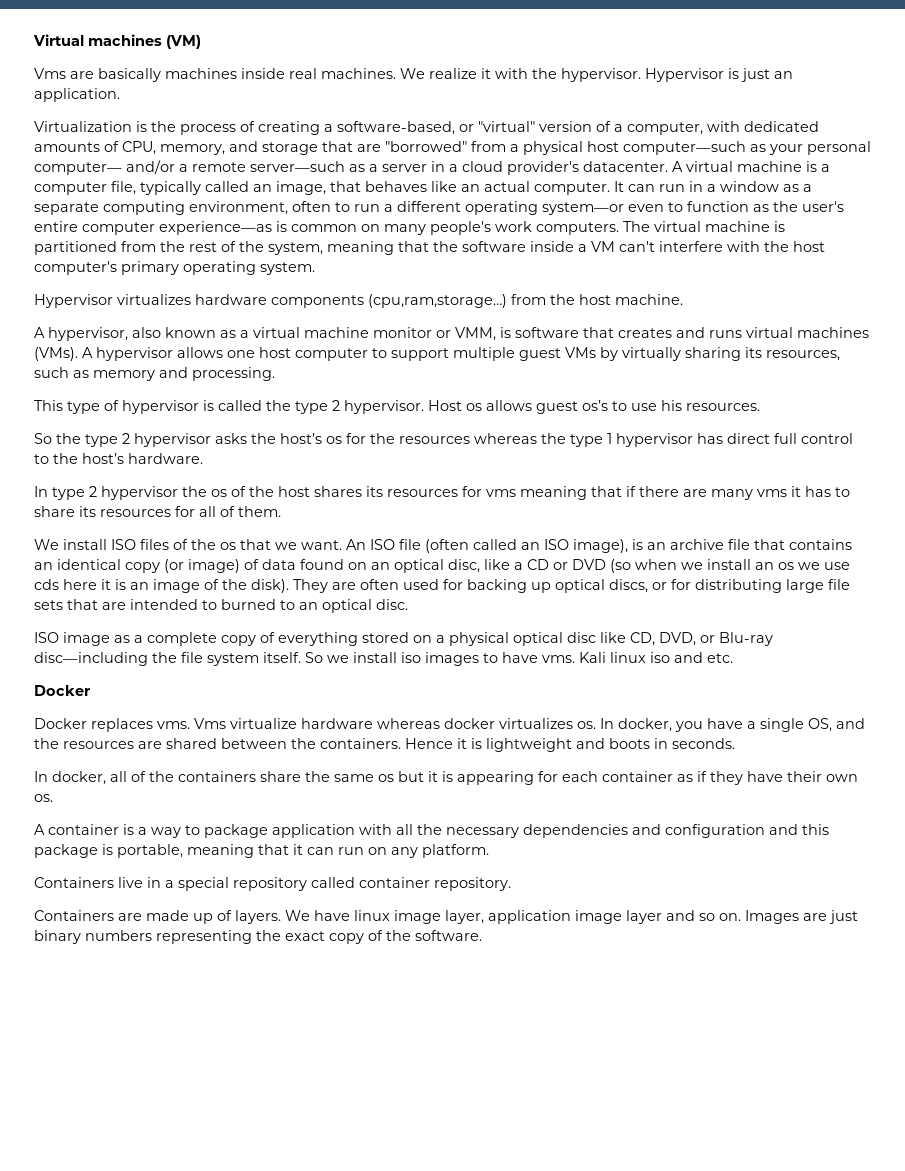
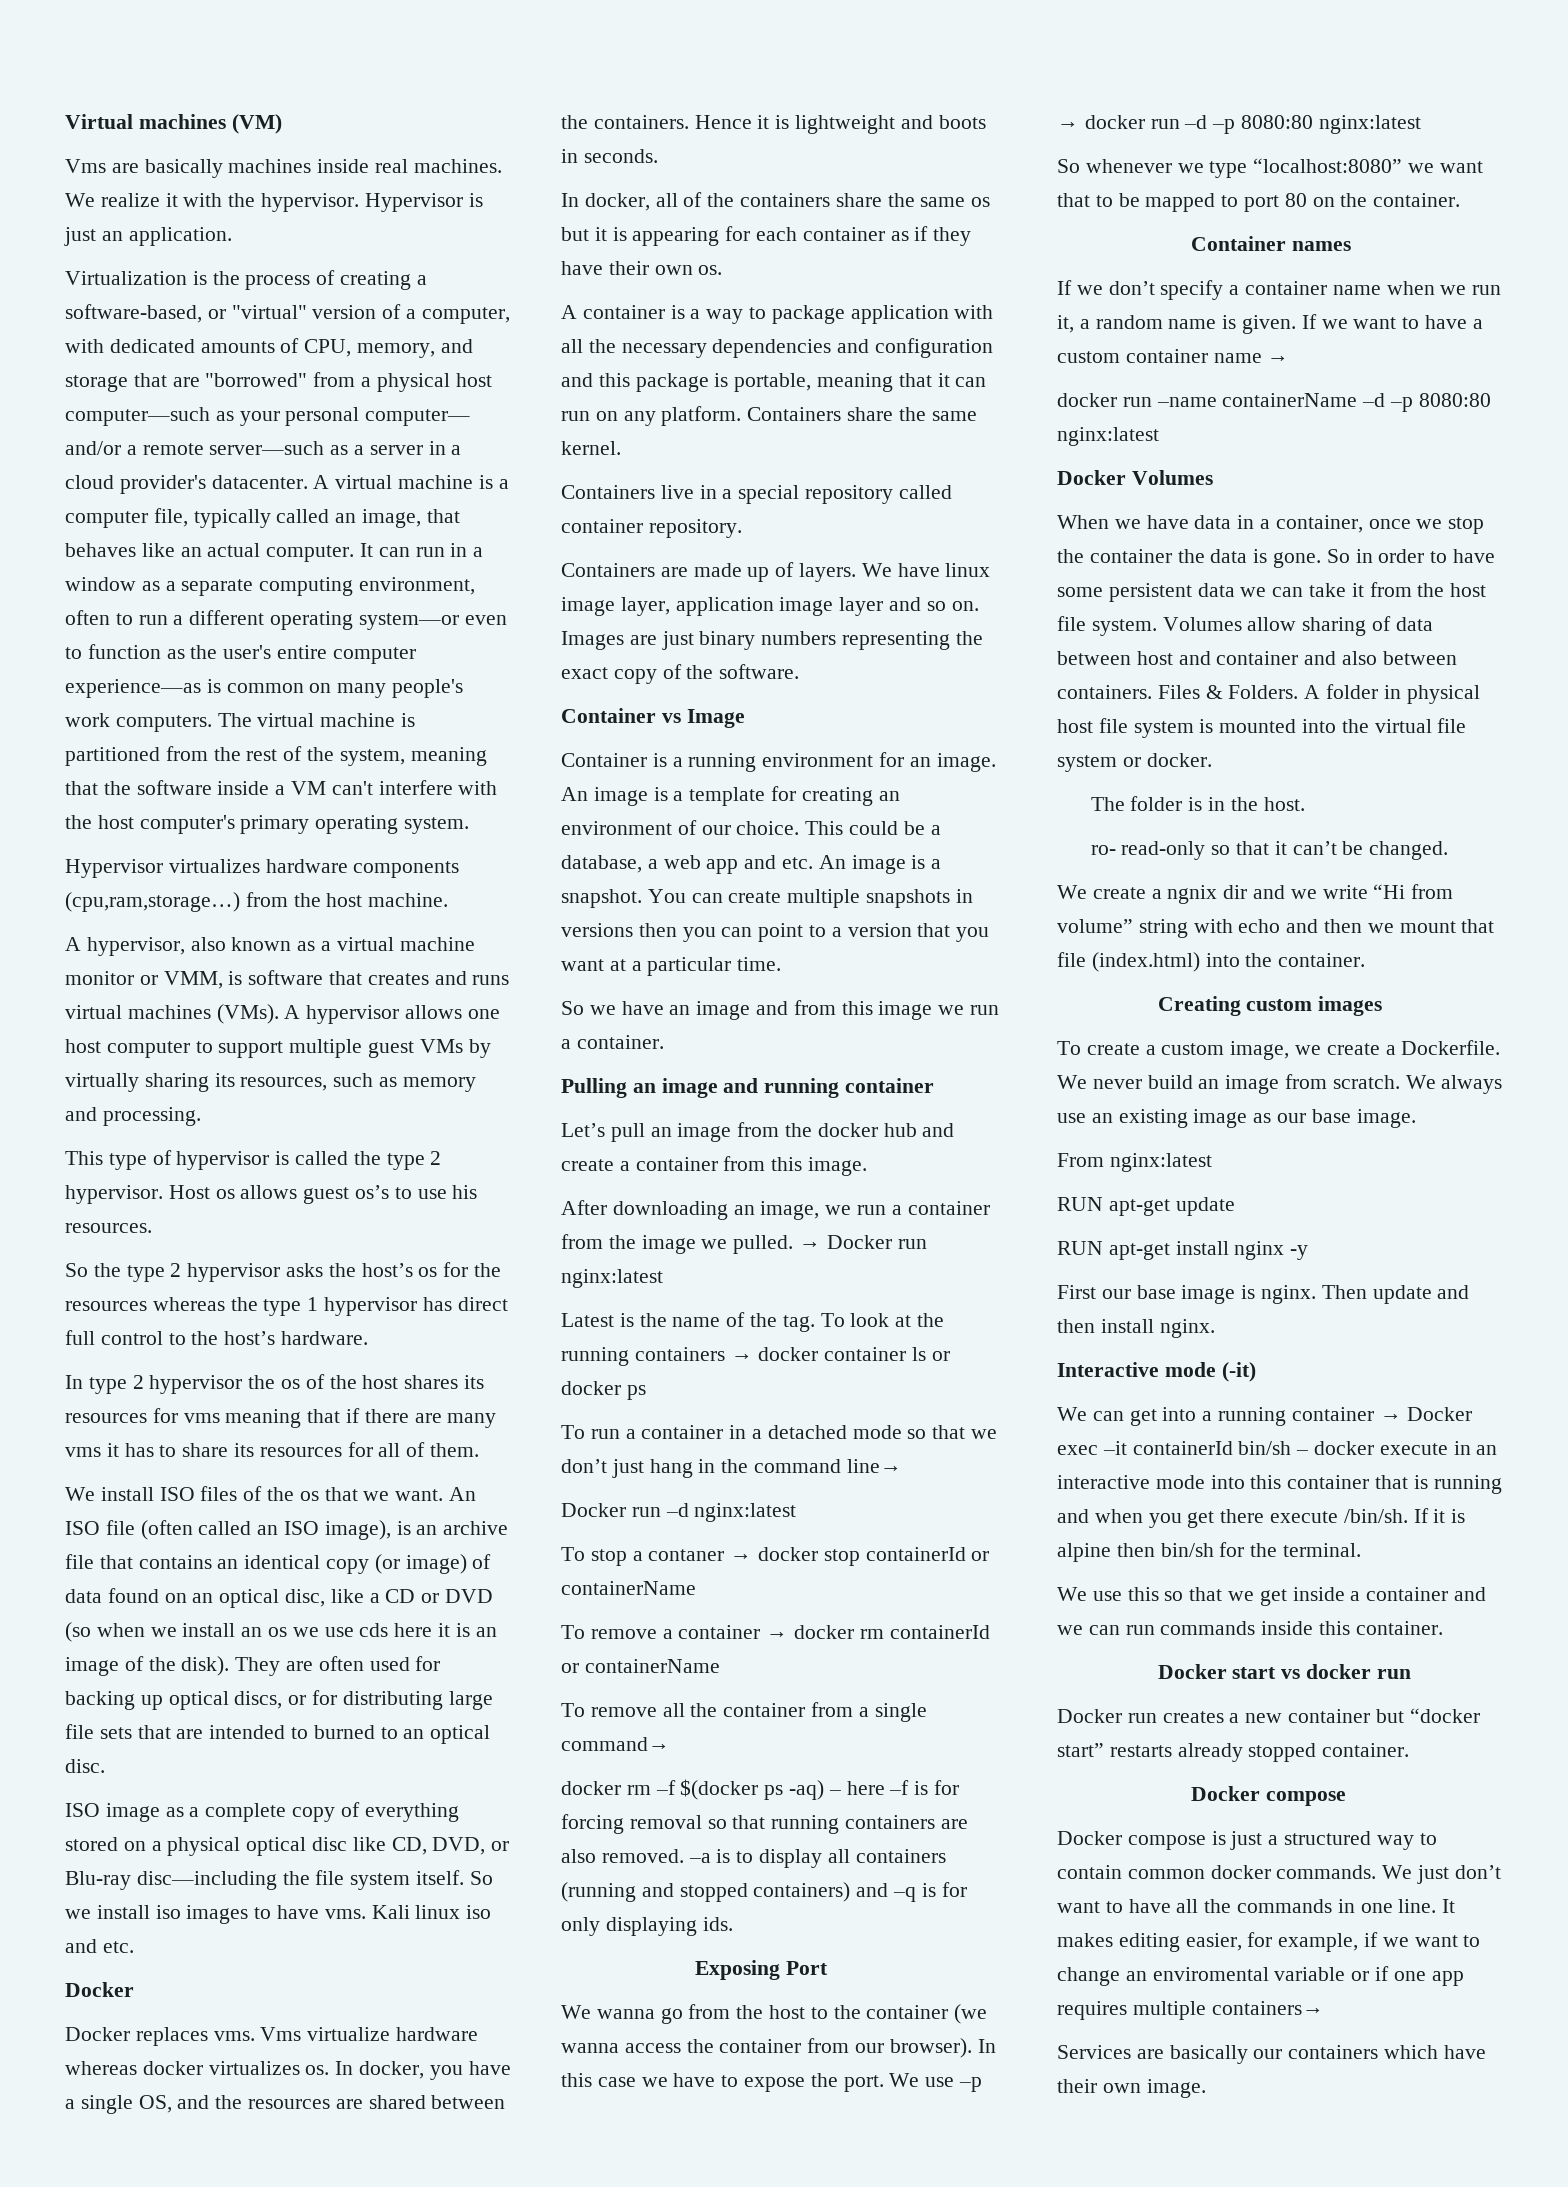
+ Containers share the same kernel.
+ Container vs Image
+ Container is a running environment for an image. An image is a template for creating an environment of our choice. This could be a database, a web app and etc. An image is a snapshot. You can create multiple snapshots in versions then you can point to a version that you want at a particular time.
+ So we have an image and from this image we run a container.
+ Pulling an image and running container
+ Let’s pull an image from the docker hub and create a container from this image.
+ After downloading an image, we run a container from the image we pulled. → Docker run nginx:latest
+ Latest is the name of the tag. To look at the running containers → docker container ls or docker ps
+ To run a container in a detached mode so that we don’t just hang in the command line→
+ Docker run –d nginx:latest
+ To stop a contaner → docker stop containerId or containerName
+ To remove a container → docker rm containerId or containerName
+ To remove all the container from a single command→
+ docker rm –f $(docker ps -aq) – here –f is for forcing removal so that running containers are also removed. –a is to display all containers (running and stopped containers) and –q is for only displaying ids.
+ Exposing Port
+ We wanna go from the host to the container (we wanna access the container from our browser). In this case we have to expose the port. We use –p → docker run –d –p 8080:80 nginx:latest
+ So whenever we type “localhost:8080” we want that to be mapped to port 80 on the container.
+ Container names
+ If we don’t specify a container name when we run it, a random name is given. If we want to have a custom container name →
+ docker run –name containerName –d –p 8080:80 nginx:latest
+ Docker Volumes
+ When we have data in a container, once we stop the container the data is gone. So in order to have some persistent data we can take it from the host file system. Volumes allow sharing of data between host and container and also between containers. Files & Folders. A folder in physical host file system is mounted into the virtual file system or docker.
+ The folder is in the host.
+ ro- read-only so that it can’t be changed.
+ We create a ngnix dir and we write “Hi from volume” string with echo and then we mount that file (index.html) into the container.
+ Creating custom images
+ To create a custom image, we create a Dockerfile. We never build an image from scratch. We always use an existing image as our base image.
+ From nginx:latest
+ RUN apt-get update
+ RUN apt-get install nginx -y
+ First our base image is nginx. Then update and then install nginx.
+ Interactive mode (-it)
+ We can get into a running container → Docker exec –it containerId bin/sh – docker execute in an interactive mode into this container that is running and when you get there execute /bin/sh. If it is alpine then bin/sh for the terminal.
+ We use this so that we get inside a container and we can run commands inside this container.
+ Docker start vs docker run
+ Docker run creates a new container but “docker start” restarts already stopped container.
+ Docker compose
+ Docker compose is just a structured way to contain common docker commands. We just don’t want to have all the commands in one line. It makes editing easier, for example, if we want to change an enviromental variable or if one app requires multiple containers→
+ Services are basically our containers which have their own image.

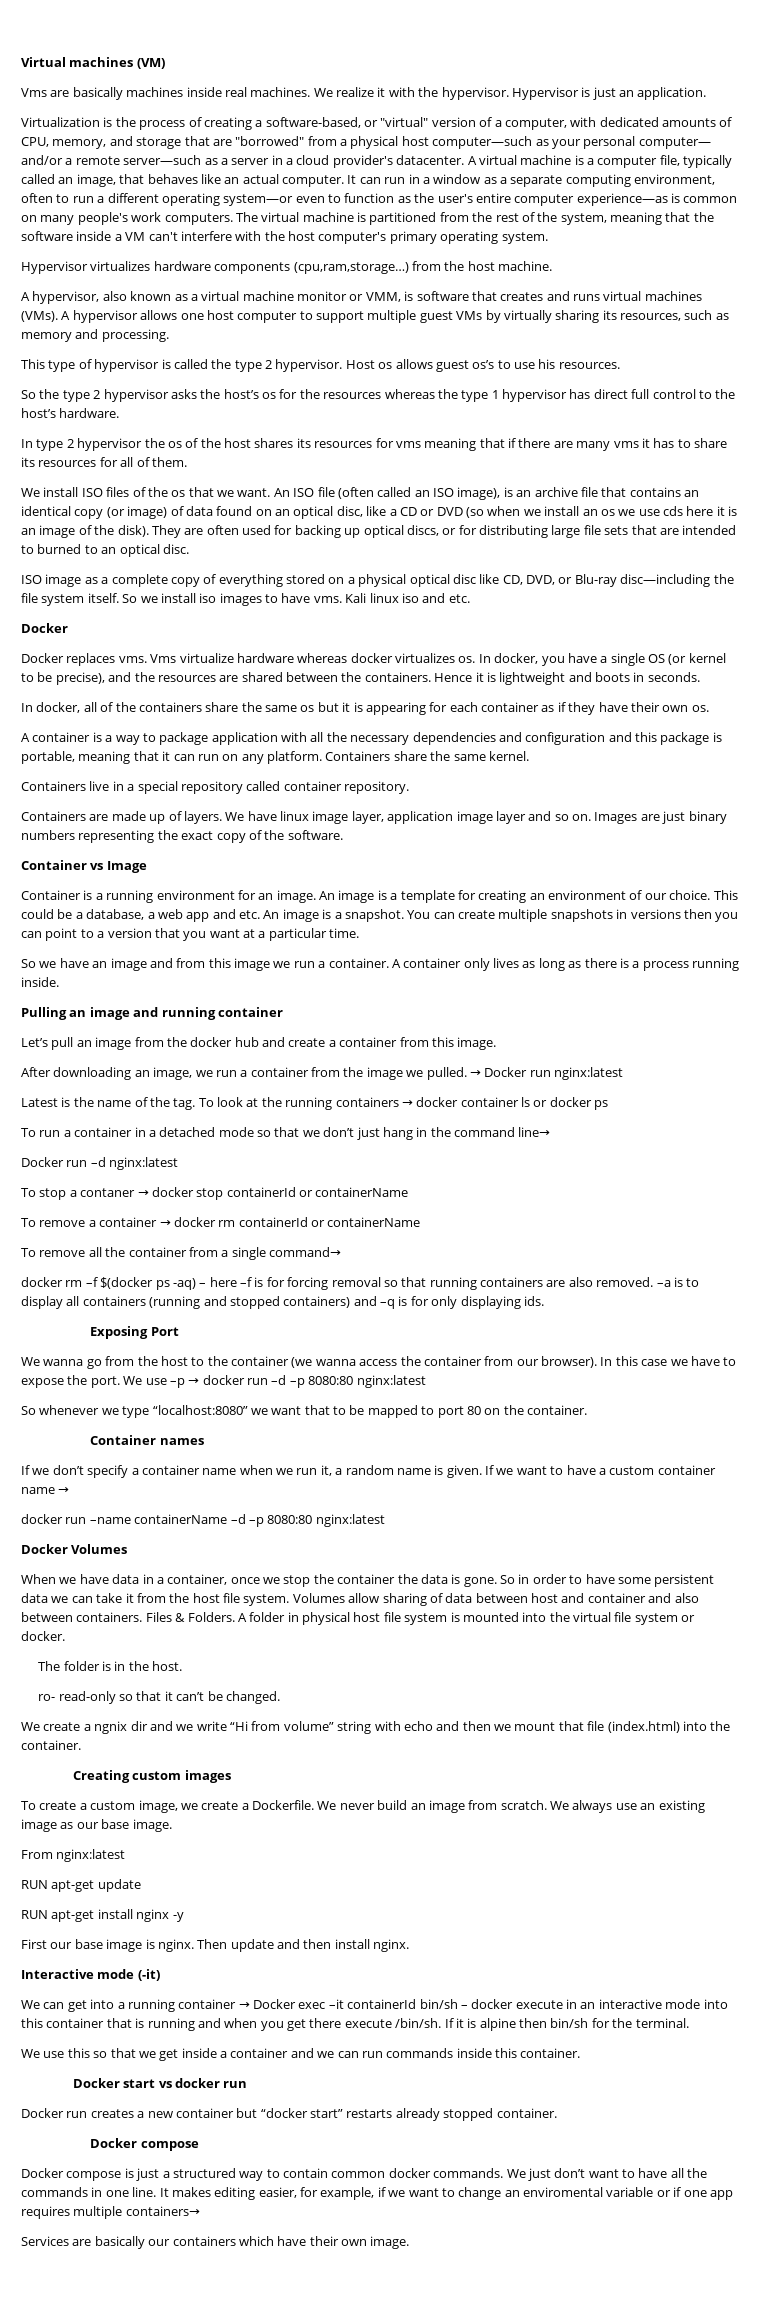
- In docker, you have a single OS, and the resources are shared between the containers.
+ In docker, you have a single OS (or kernel to be precise), and the resources are shared between the containers.
+ A container only lives as long as there is a process running inside.

